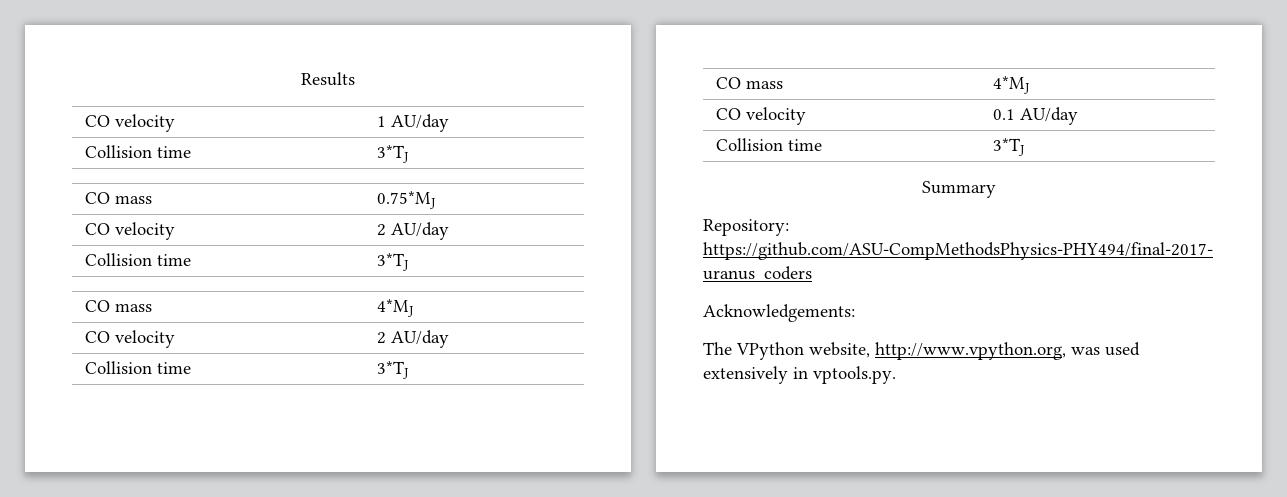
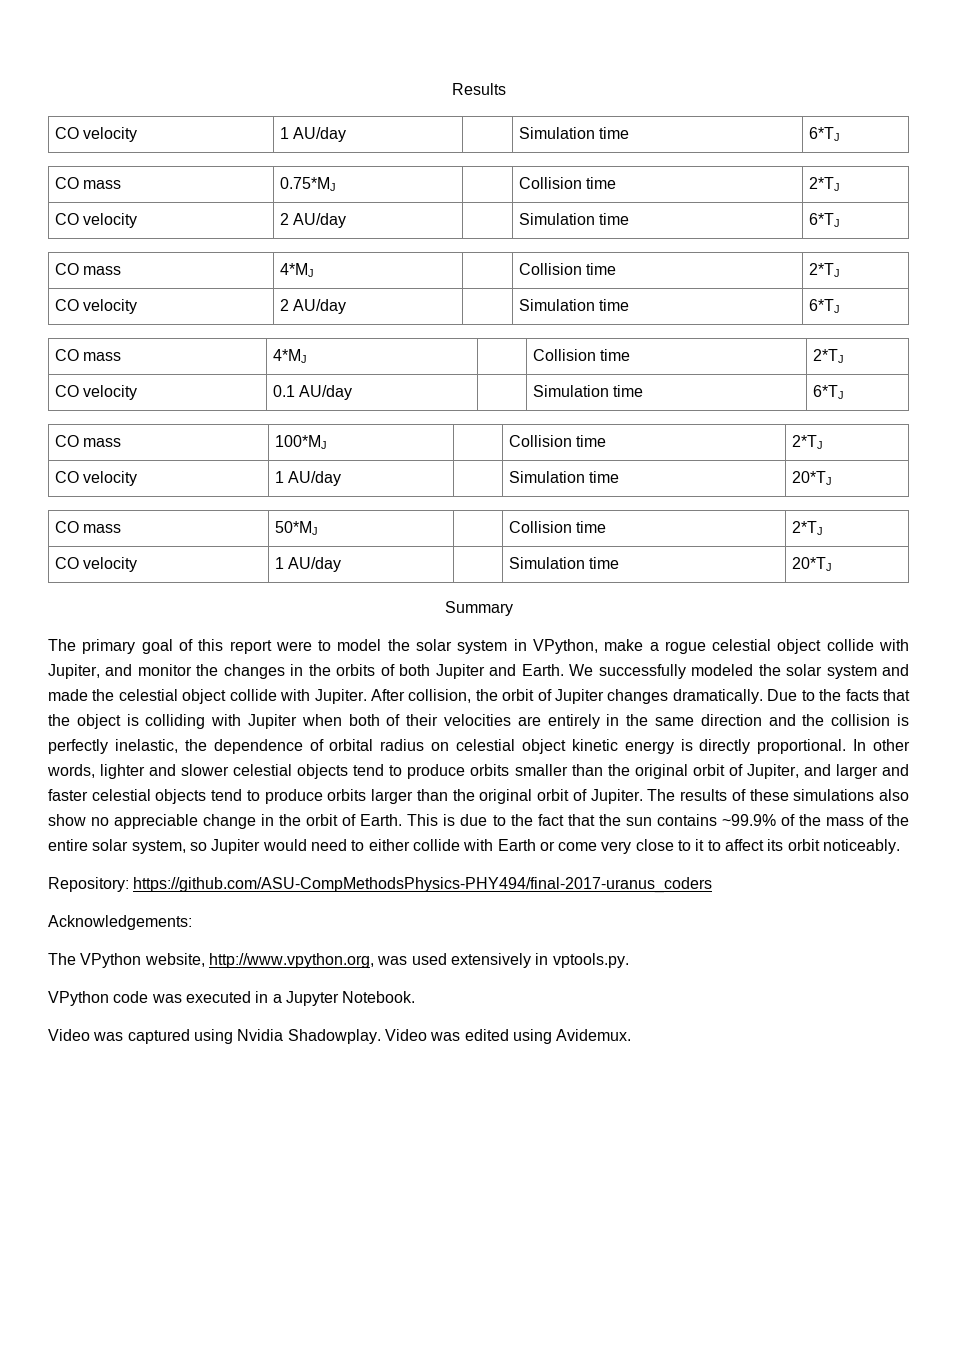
- CO velocity | 1 AU/day
- Collision time | 3*TJ
+ CO velocity | 1 AU/day | | Simulation time | 6*TJ
- CO mass | 0.75*MJ
- CO velocity | 2 AU/day
- Collision time | 3*TJ
- CO mass | 4*MJ
- CO velocity | 2 AU/day
- Collision time | 3*TJ
- CO mass | 4*MJ
+ CO mass | 0.75*MJ | | Collision time | 2*TJ
+ CO velocity | 2 AU/day | | Simulation time | 6*TJ
+ CO mass | 4*MJ | | Collision time | 2*TJ
+ CO velocity | 2 AU/day | | Simulation time | 6*TJ
+ CO mass | 4*MJ | | Collision time | 2*TJ
- CO velocity | 0.1 AU/day
- Collision time | 3*TJ
+ CO velocity | 0.1 AU/day | | Simulation time | 6*TJ
+ CO mass | 100*MJ | | Collision time | 2*TJ
+ CO velocity | 1 AU/day | | Simulation time | 20*TJ
+ CO mass | 50*MJ | | Collision time | 2*TJ
+ CO velocity | 1 AU/day | | Simulation time | 20*TJ
  Summary
+ The primary goal of this report were to model the solar system in VPython, make a rogue celestial object collide with Jupiter, and monitor the changes in the orbits of both Jupiter and Earth. We successfully modeled the solar system and made the celestial object collide with Jupiter. After collision, the orbit of Jupiter changes dramatically. Due to the facts that the object is colliding with Jupiter when both of their velocities are entirely in the same direction and the collision is perfectly inelastic, the dependence of orbital radius on celestial object kinetic energy is directly proportional. In other words, lighter and slower celestial objects tend to produce orbits smaller than the original orbit of Jupiter, and larger and faster celestial objects tend to produce orbits larger than the original orbit of Jupiter. The results of these simulations also show no appreciable change in the orbit of Earth. This is due to the fact that the sun contains ~99.9% of the mass of the entire solar system, so Jupiter would need to either collide with Earth or come very close to it to affect its orbit noticeably.
+ VPython code was executed in a Jupyter Notebook.
+ Video was captured using Nvidia Shadowplay. Video was edited using Avidemux.

